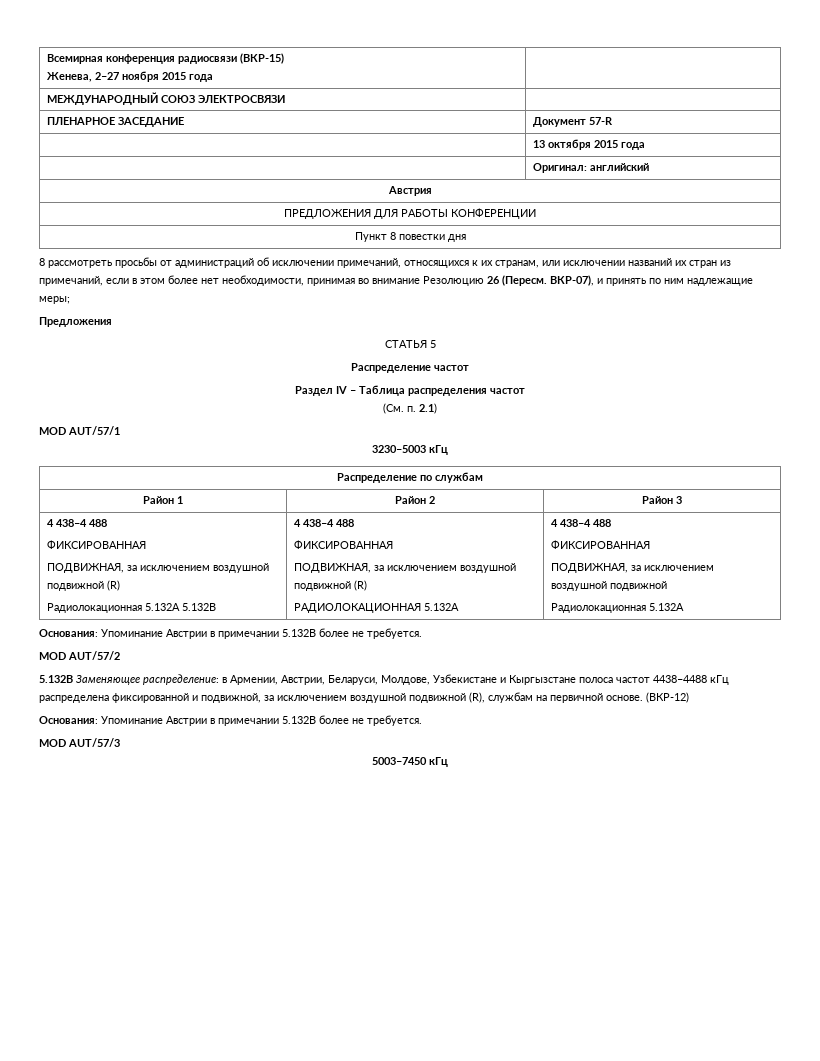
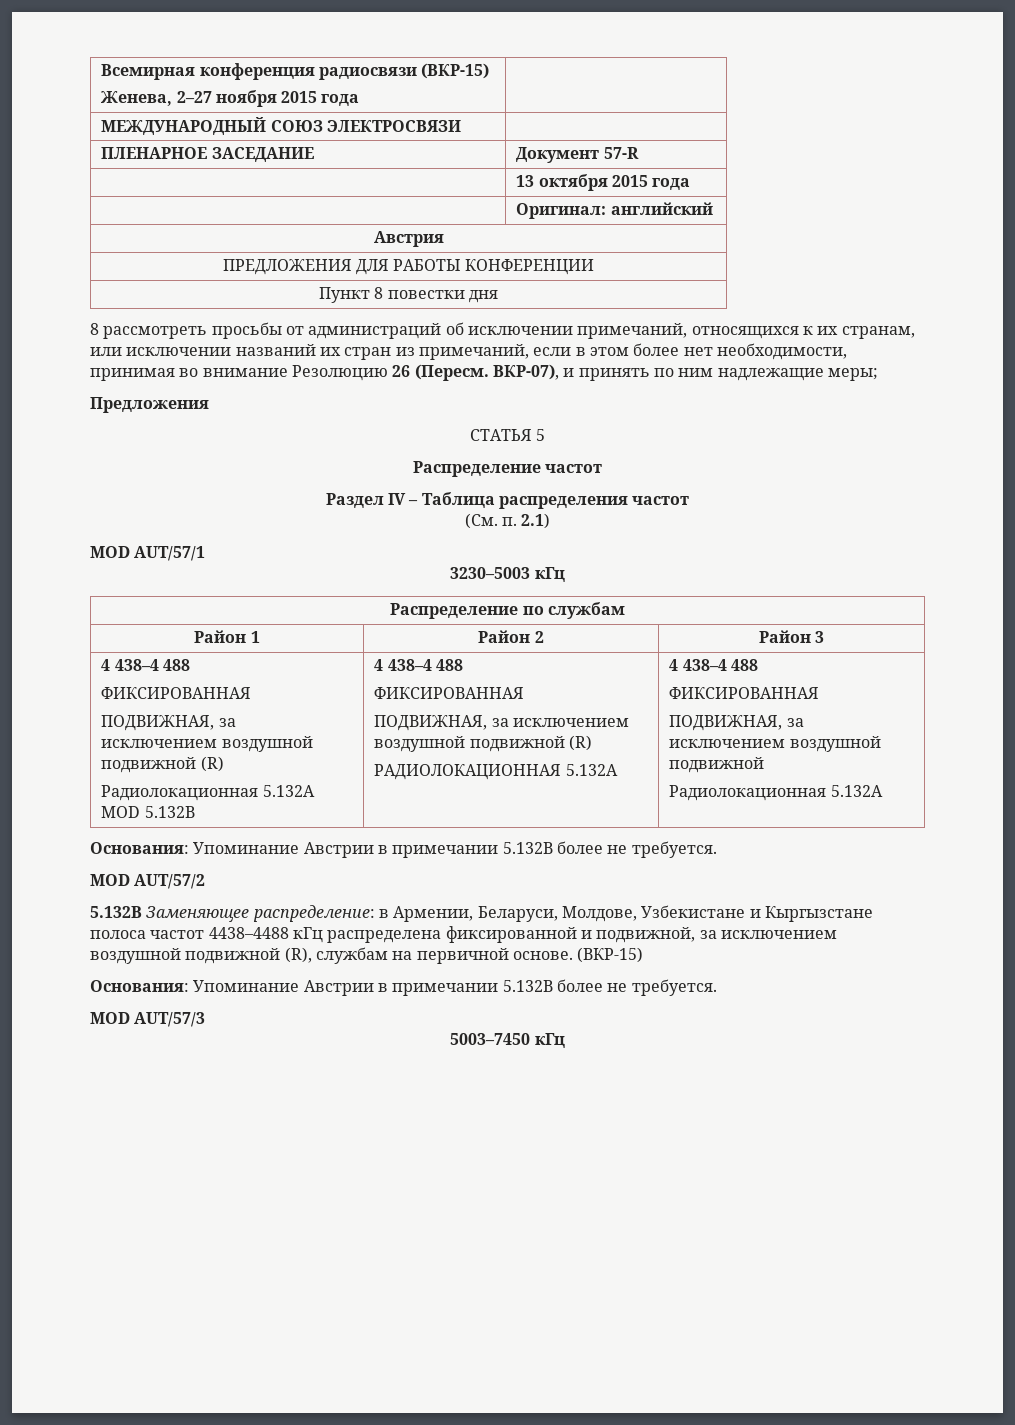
  Район 1 | Район 2 | Район 3
  4 438–4 488
  ФИКСИРОВАННАЯ
  ПОДВИЖНАЯ, за исключением воздушной подвижной (R)
- Радиолокационная 5.132A 5.132B | 4 438–4 488
+ Радиолокационная 5.132A MOD 5.132B | 4 438–4 488
- 5.132B Заменяющее распределение: в Армении, Австрии, Беларуси, Молдове, Узбекистане и Кыргызстане полоса частот 4438–4488 кГц распределена фиксированной и подвижной, за исключением воздушной подвижной (R), службам на первичной основе. (ВКР-12)
+ 5.132B Заменяющее распределение: в Армении, Беларуси, Молдове, Узбекистане и Кыргызстане полоса частот 4438–4488 кГц распределена фиксированной и подвижной, за исключением воздушной подвижной (R), службам на первичной основе. (ВКР-15)

